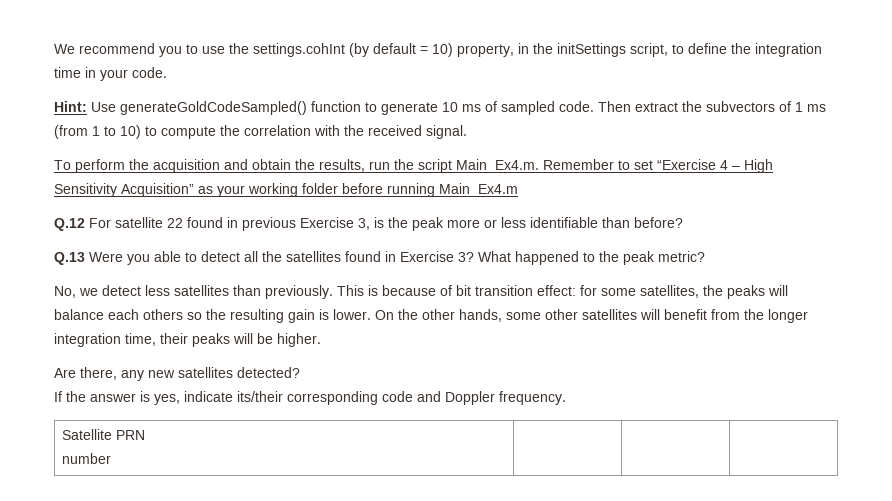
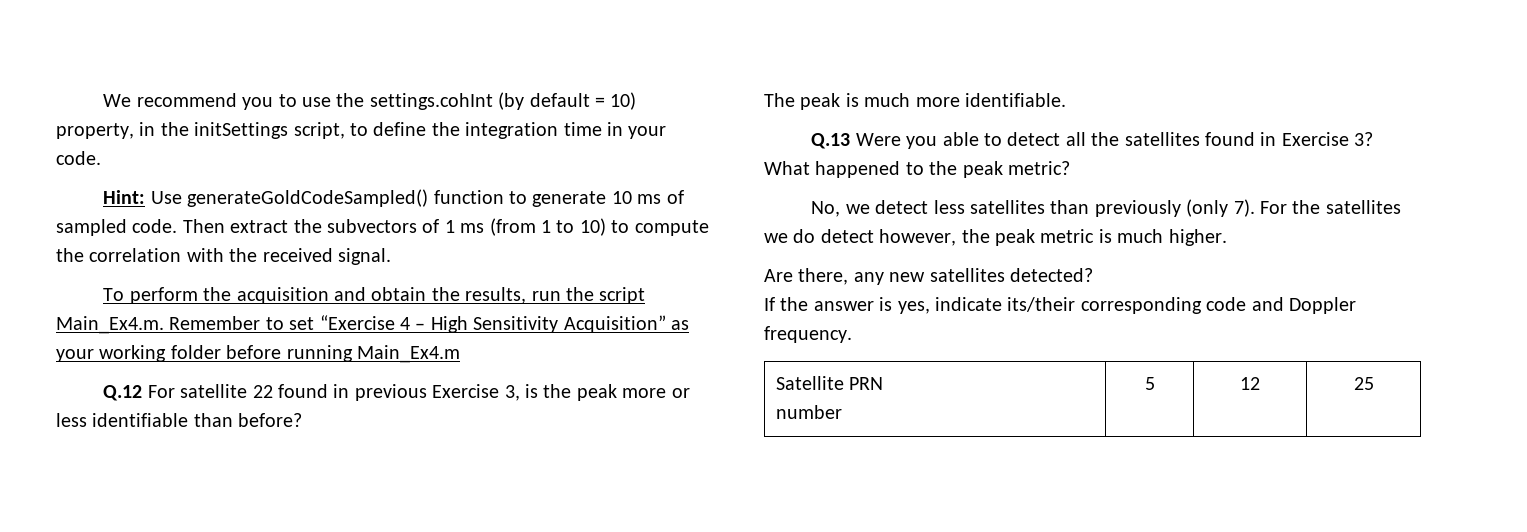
+ The peak is much more identifiable.
- No, we detect less satellites than previously. This is because of bit transition effect: for some satellites, the peaks will balance each others so the resulting gain is lower. On the other hands, some other satellites will benefit from the longer integration time, their peaks will be higher.
+ No, we detect less satellites than previously (only 7). For the satellites we do detect however, the peak metric is much higher.
  Satellite PRN
- number | | |
+ number | 5 | 12 | 25

